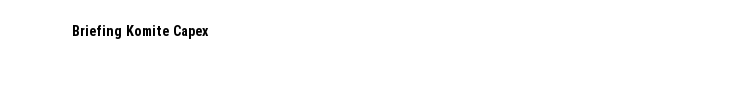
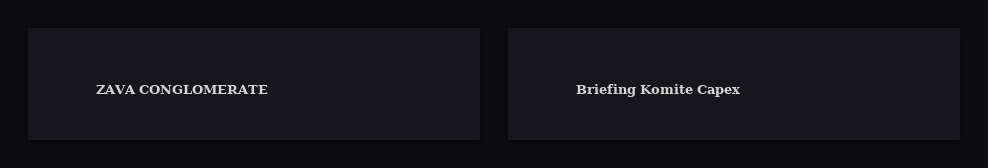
+ ZAVA CONGLOMERATE

